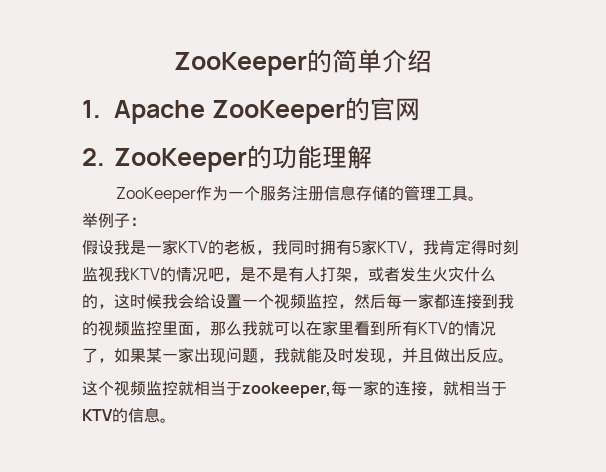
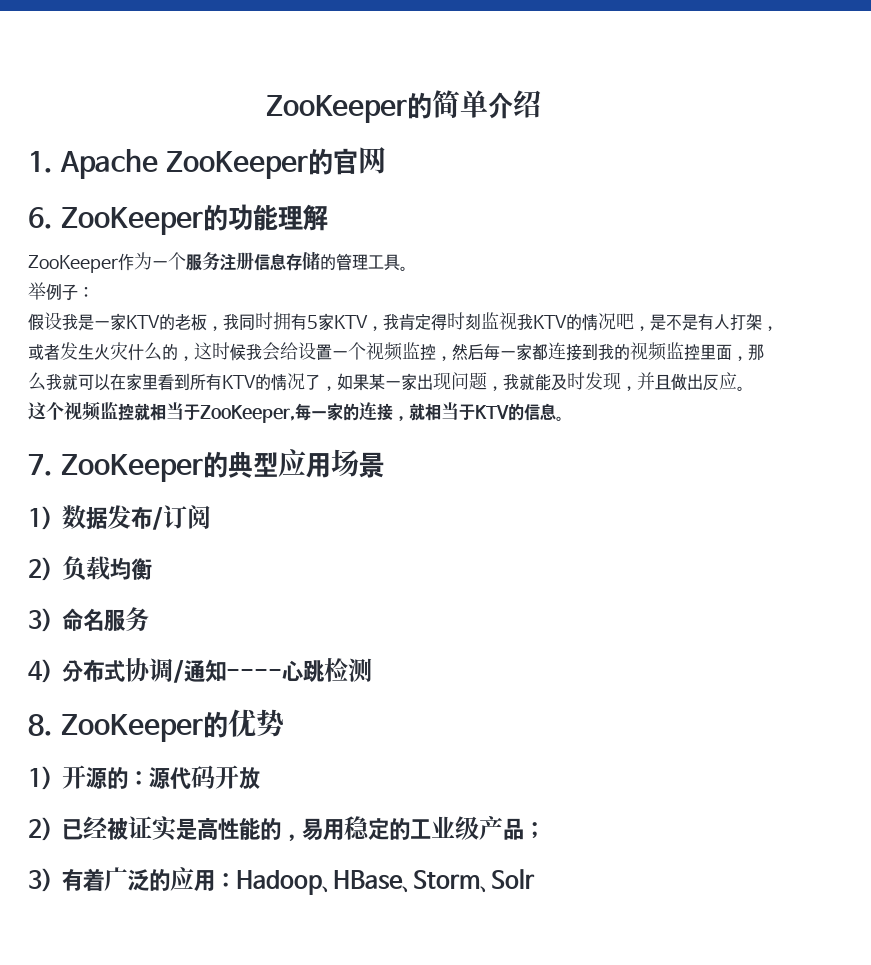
- 2. ZooKeeper的功能理解
+ 6. ZooKeeper的功能理解
- 这个视频监控就相当于zookeeper,每一家的连接，就相当于KTV的信息。
+ 这个视频监控就相当于ZooKeeper,每一家的连接，就相当于KTV的信息。
+ 7. ZooKeeper的典型应用场景
+ 1)数据发布/订阅
+ 2)负载均衡
+ 3)命名服务
+ 4)分布式协调/通知----心跳检测
+ 8. ZooKeeper的优势
+ 1)开源的：源代码开放
+ 2)已经被证实是高性能的，易用稳定的工业级产品；
+ 3)有着广泛的应用：Hadoop、HBase、Storm、Solr

